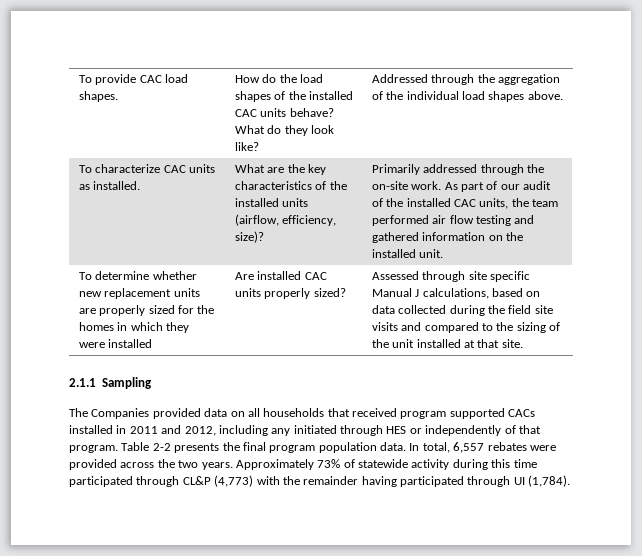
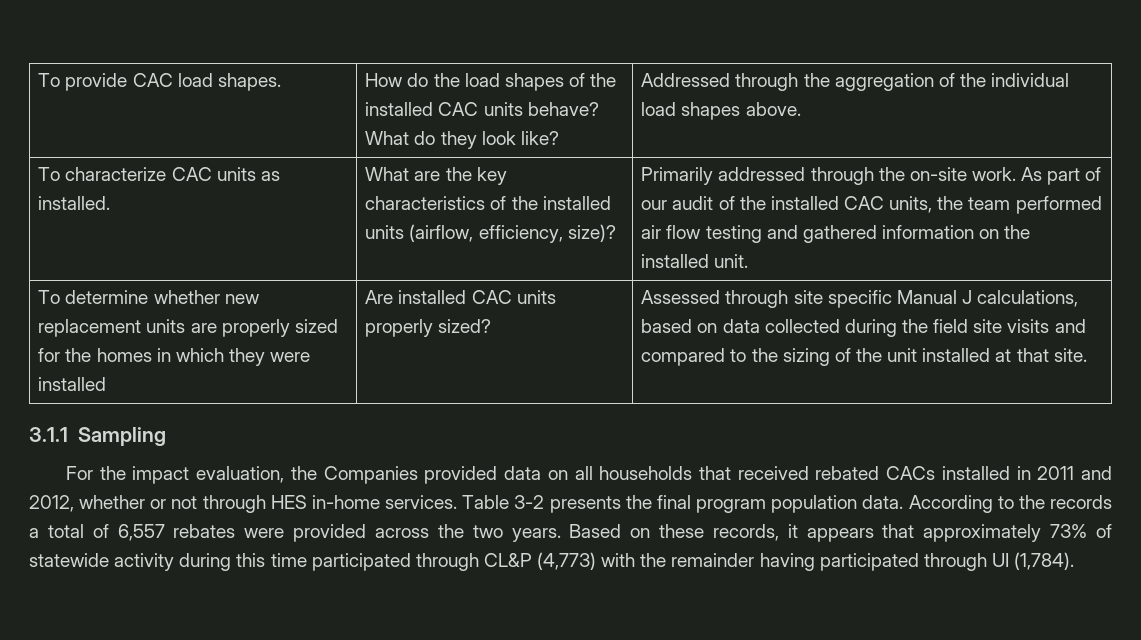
- 2.1.1 Sampling
+ 3.1.1 Sampling
- The Companies provided data on all households that received program supported CACs installed in 2011 and 2012, including any initiated through HES or independently of that program. Table 2-2 presents the final program population data.
+ For the impact evaluation, the Companies provided data on all households that received rebated CACs installed in 2011 and 2012, whether or not through HES in-home services. Table 3-2 presents the final program population data.
- In total, 6,557 rebates were provided across the two years.
+ According to the records a total of 6,557 rebates were provided across the two years.
- Approximately 73% of statewide activity during this time participated through CL&P (4,773) with the remainder having participated through UI (1,784).
+ Based on these records, it appears that approximately 73% of statewide activity during this time participated through CL&P (4,773) with the remainder having participated through UI (1,784).

